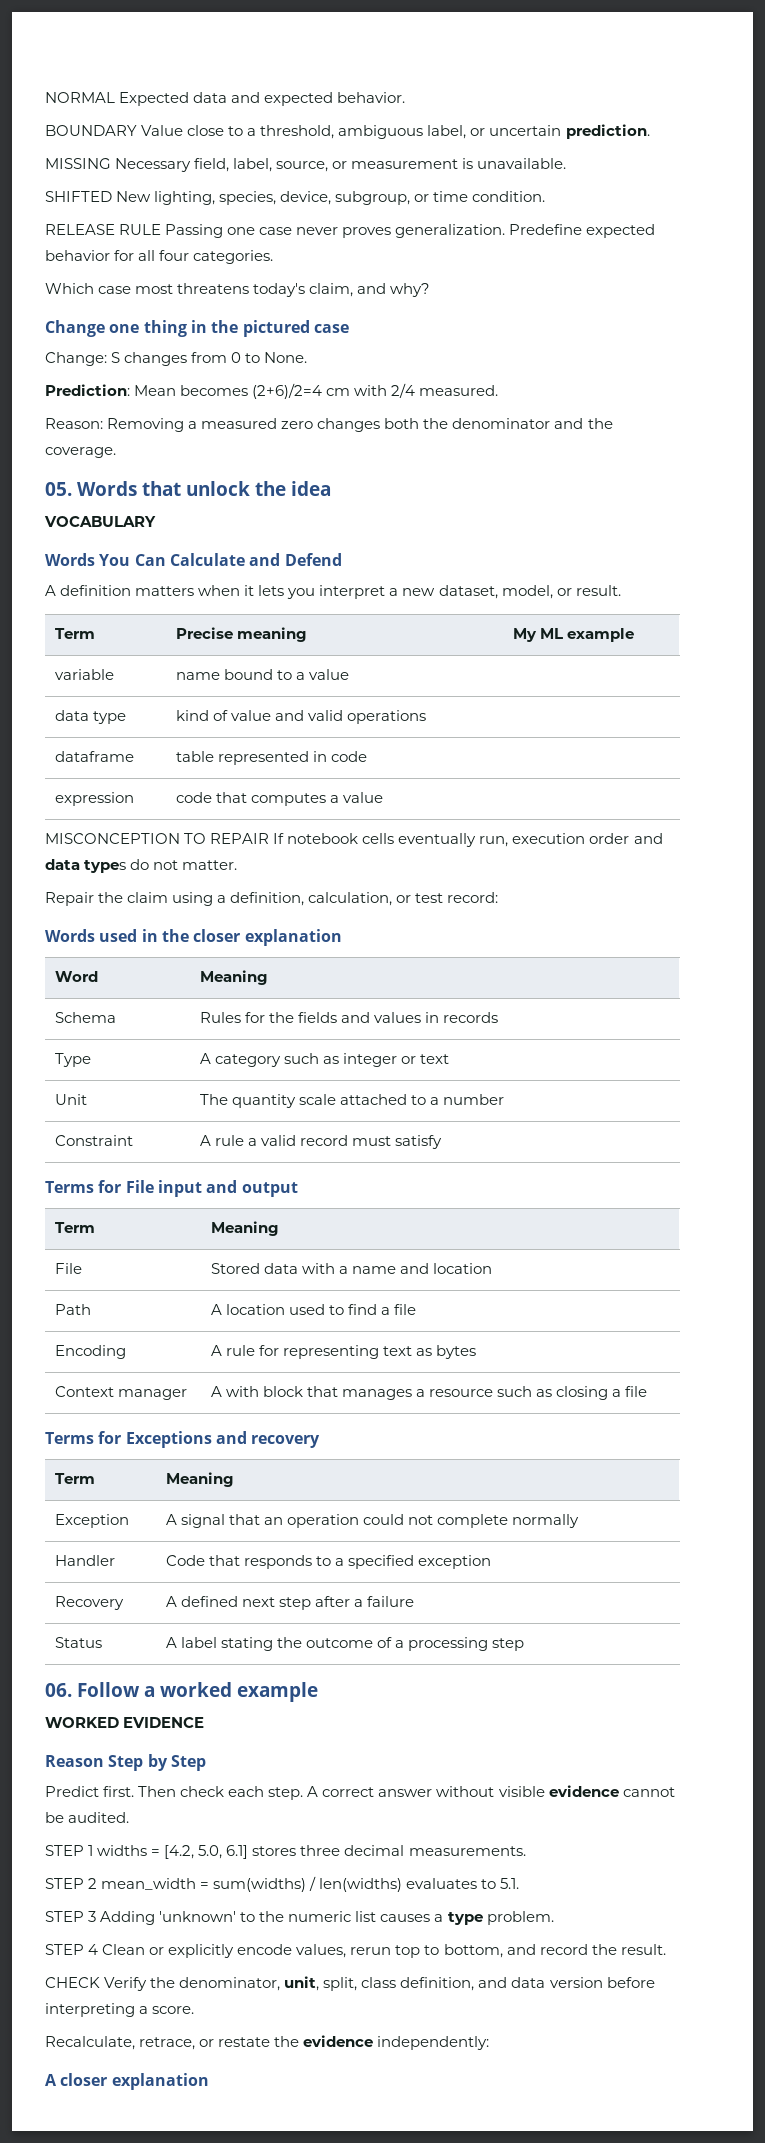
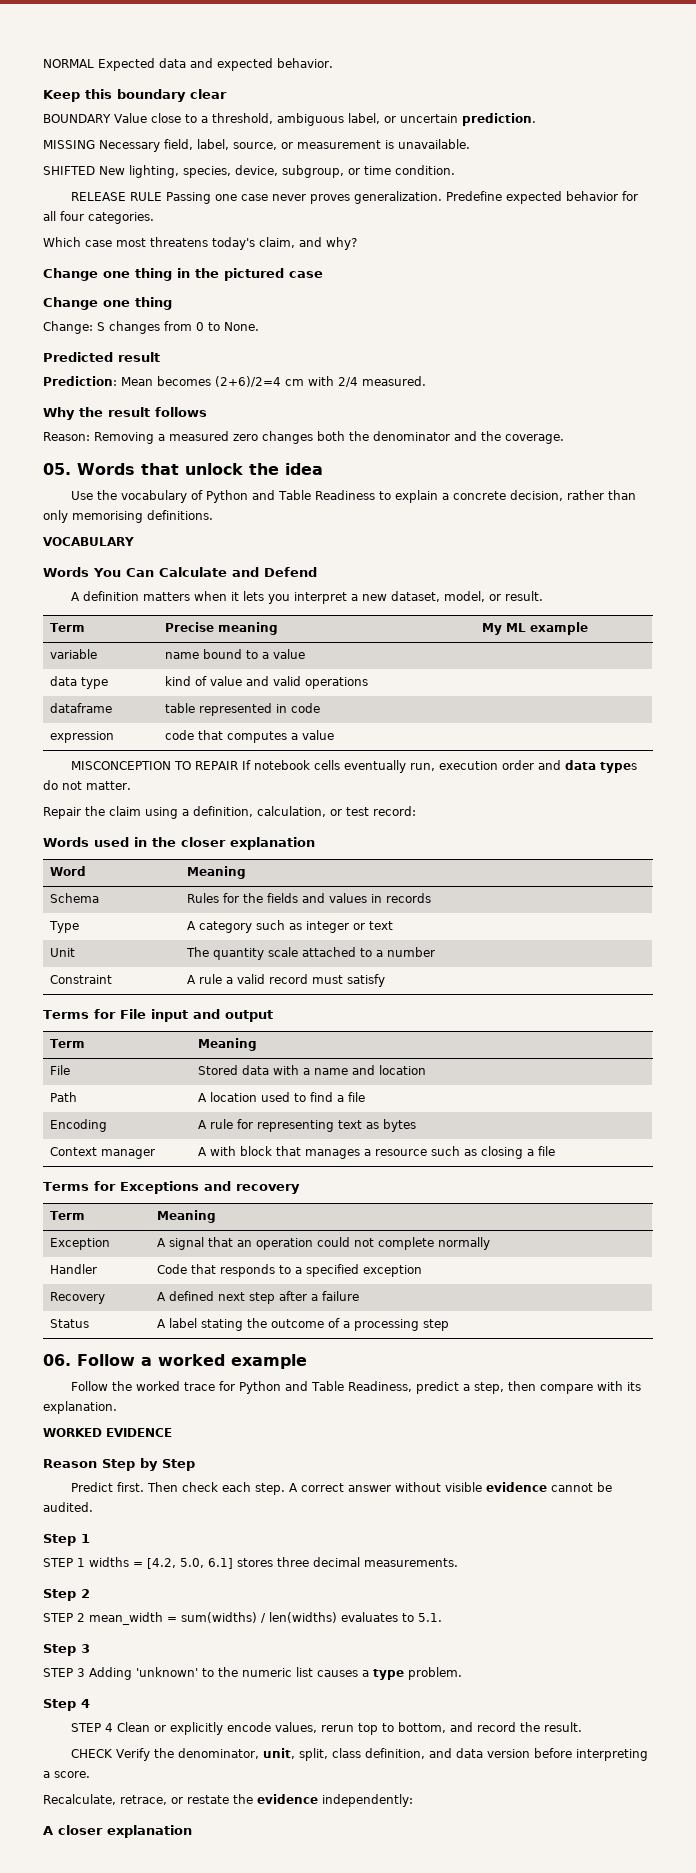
+ Keep this boundary clear
  Change one thing in the pictured case
+ Change one thing
+ Predicted result
+ Why the result follows
+ Use the vocabulary of Python and Table Readiness to explain a concrete decision, rather than only memorising definitions.
+ Follow the worked trace for Python and Table Readiness, predict a step, then compare with its explanation.
+ Step 1
+ Step 2
+ Step 3
+ Step 4

